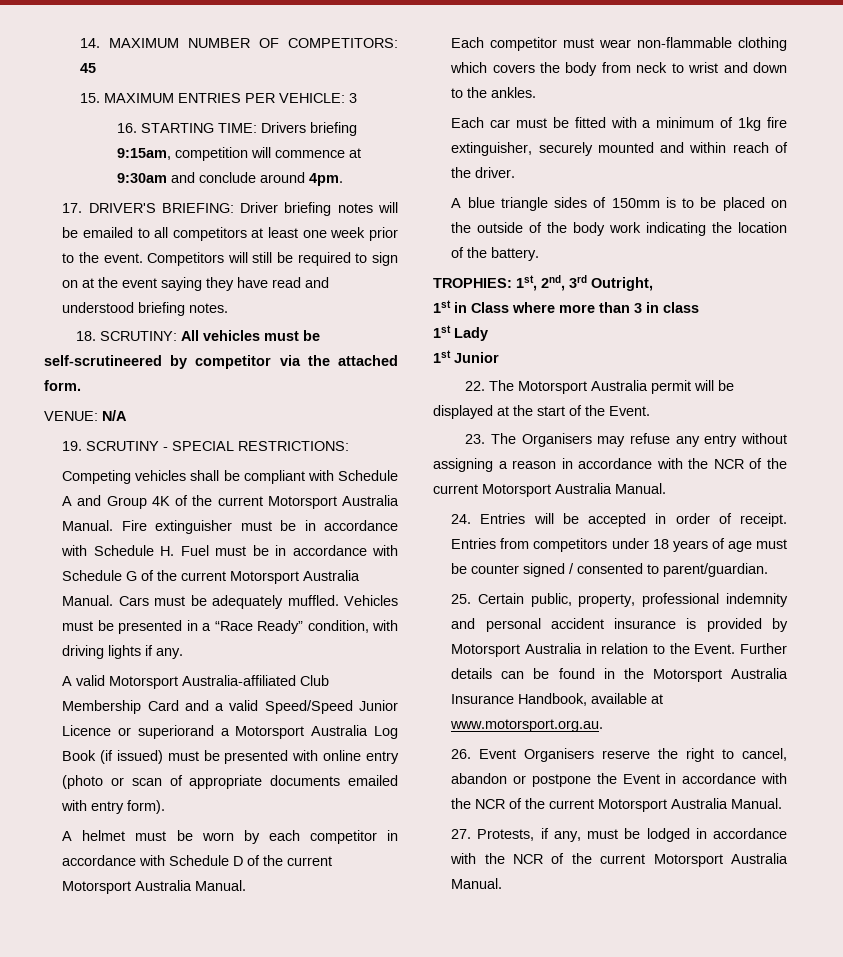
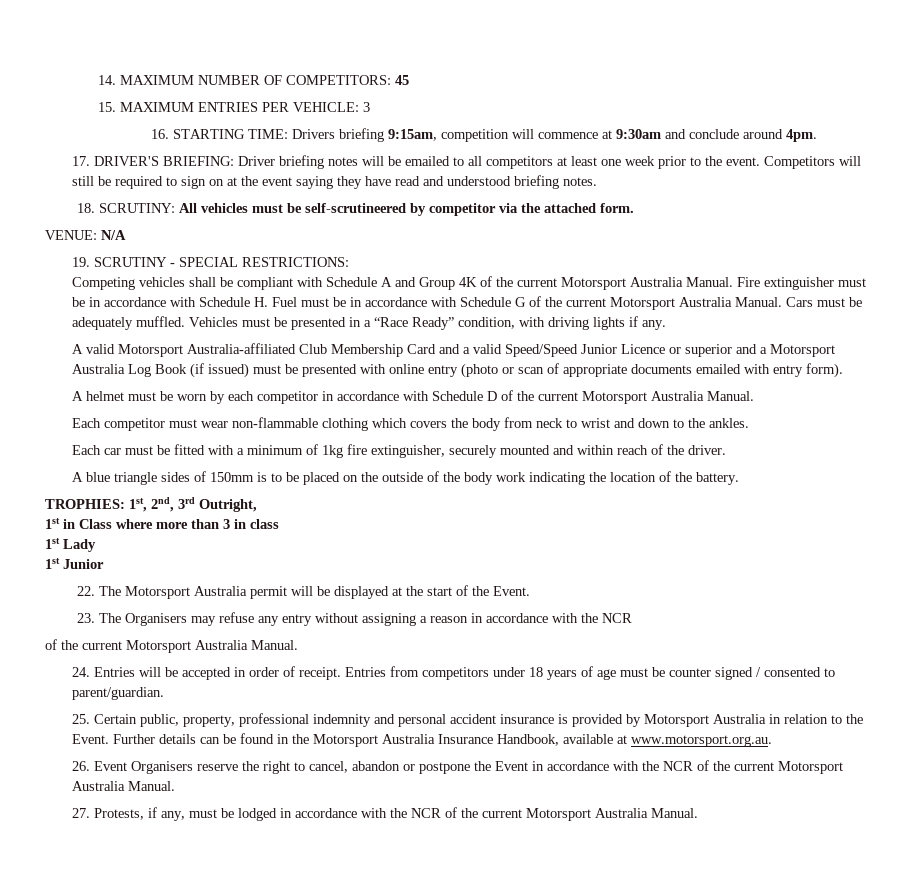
- A valid Motorsport Australia-affiliated Club Membership Card and a valid Speed/Speed Junior Licence or superiorand a Motorsport Australia Log Book (if issued) must be presented with online entry (photo or scan of appropriate documents emailed with entry form).
+ A valid Motorsport Australia-affiliated Club Membership Card and a valid Speed/Speed Junior Licence or superior and a Motorsport Australia Log Book (if issued) must be presented with online entry (photo or scan of appropriate documents emailed with entry form).
- 23. The Organisers may refuse any entry without assigning a reason in accordance with the NCR of the current Motorsport Australia Manual.
+ 23. The Organisers may refuse any entry without assigning a reason in accordance with the NCR
+ of the current Motorsport Australia Manual.

